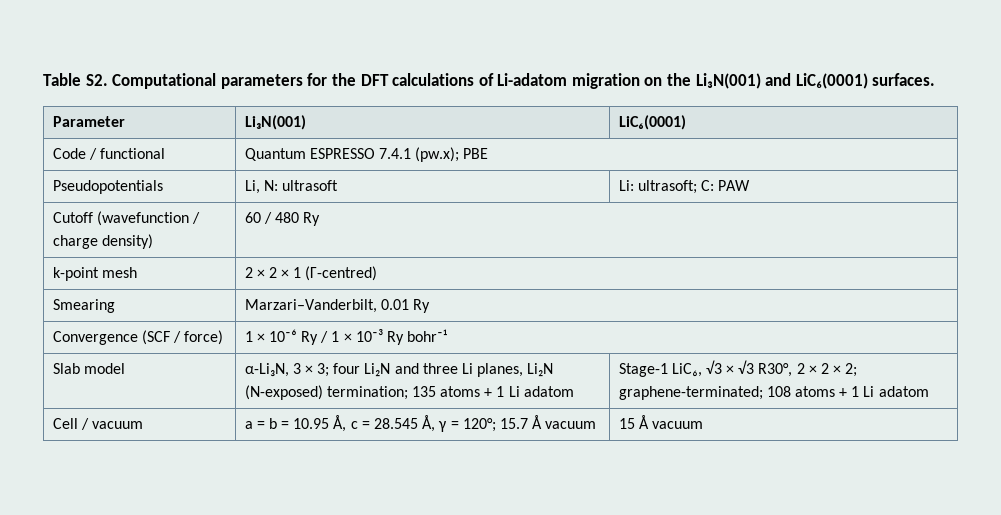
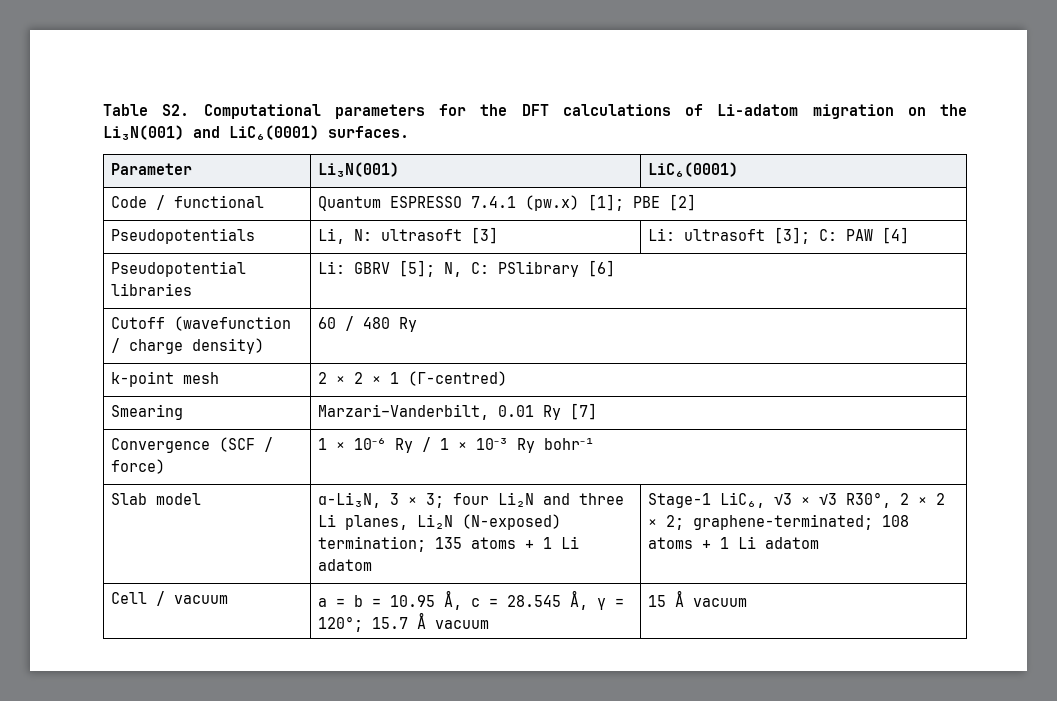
- Code / functional | Quantum ESPRESSO 7.4.1 (pw.x); PBE
+ Code / functional | Quantum ESPRESSO 7.4.1 (pw.x) [1]; PBE [2]
- Pseudopotentials | Li, N: ultrasoft | Li: ultrasoft; C: PAW
+ Pseudopotentials | Li, N: ultrasoft [3] | Li: ultrasoft [3]; C: PAW [4]
+ Pseudopotential libraries | Li: GBRV [5]; N, C: PSlibrary [6]
- Smearing | Marzari–Vanderbilt, 0.01 Ry
+ Smearing | Marzari–Vanderbilt, 0.01 Ry [7]

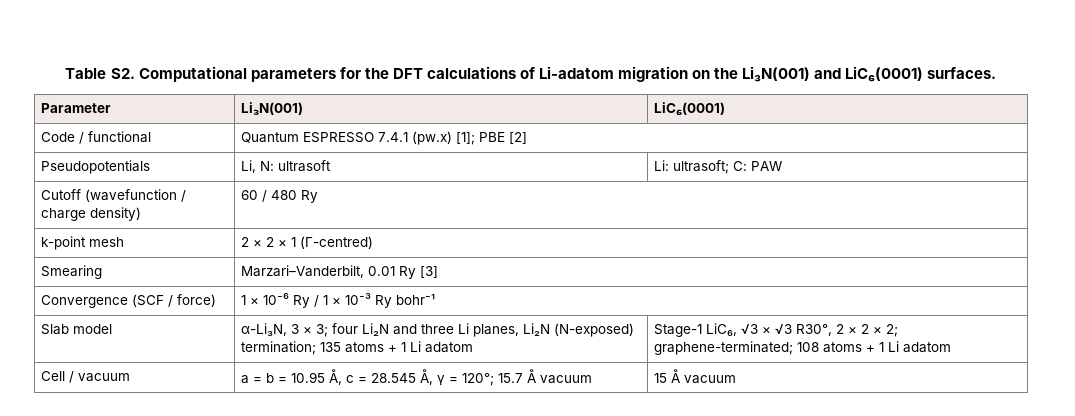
- Pseudopotentials | Li, N: ultrasoft [3] | Li: ultrasoft [3]; C: PAW [4]
- Pseudopotential libraries | Li: GBRV [5]; N, C: PSlibrary [6]
+ Pseudopotentials | Li, N: ultrasoft | Li: ultrasoft; C: PAW
- Smearing | Marzari–Vanderbilt, 0.01 Ry [7]
+ Smearing | Marzari–Vanderbilt, 0.01 Ry [3]

